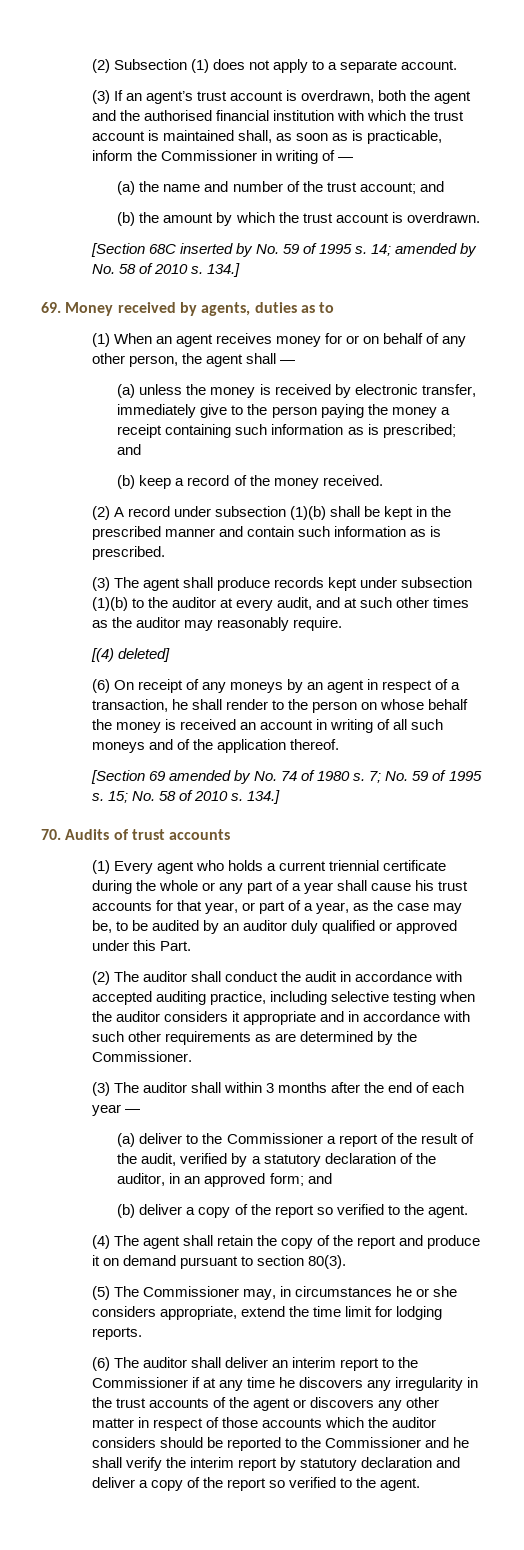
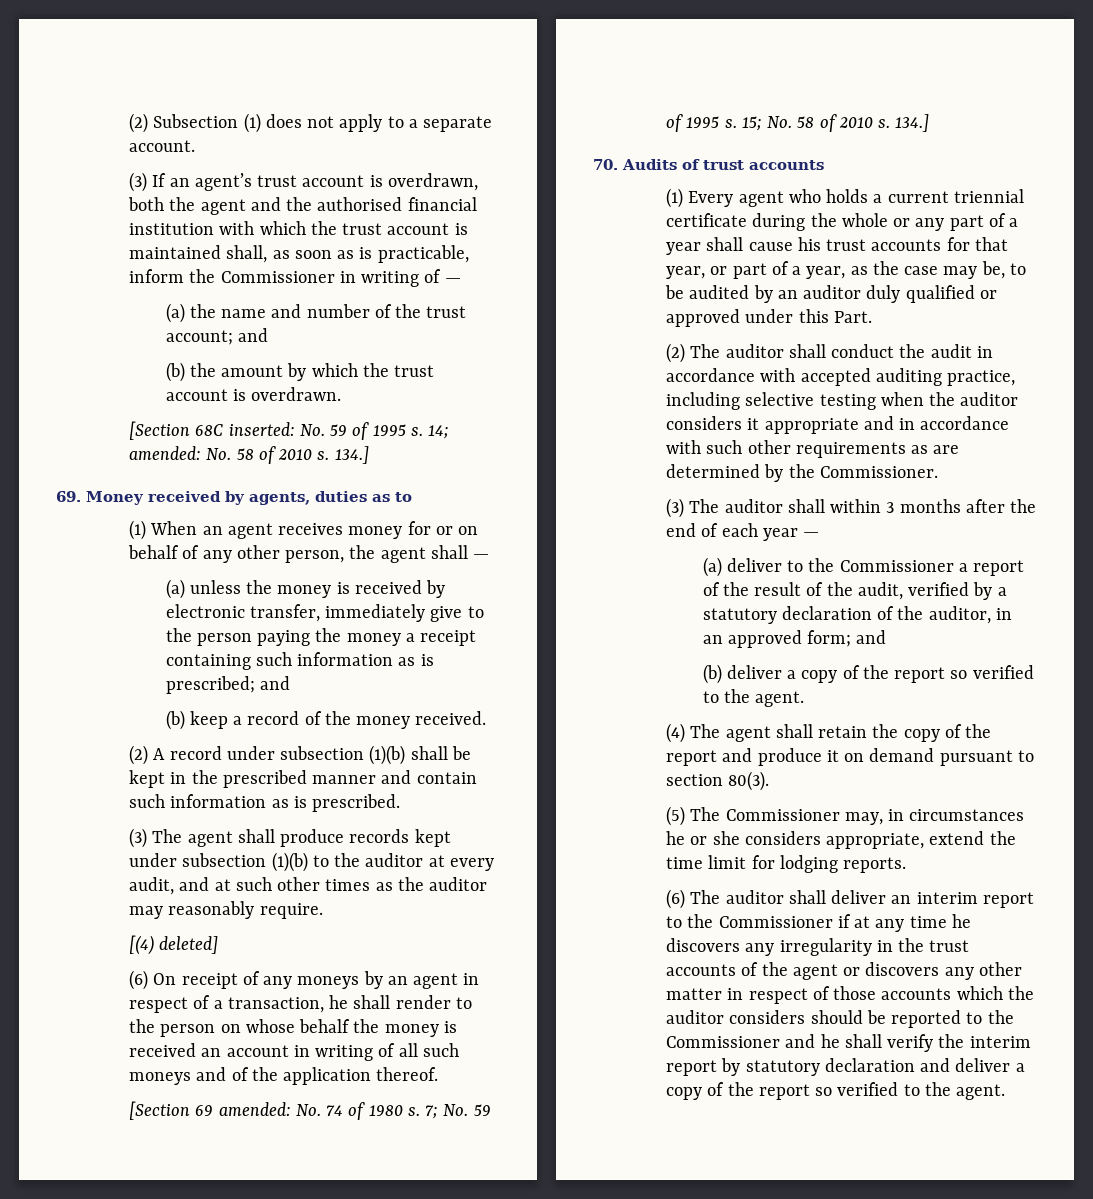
- [Section 68C inserted by No. 59 of 1995 s.
+ [Section 68C inserted: No. 59 of 1995 s.
- 14; amended by No. 58 of 2010 s.
+ 14; amended: No. 58 of 2010 s.
- [Section 69 amended by No. 74 of 1980 s.
+ [Section 69 amended: No. 74 of 1980 s.

